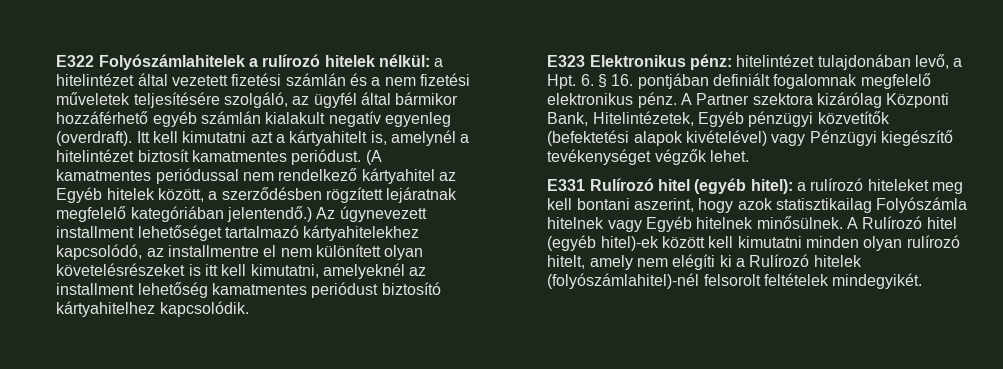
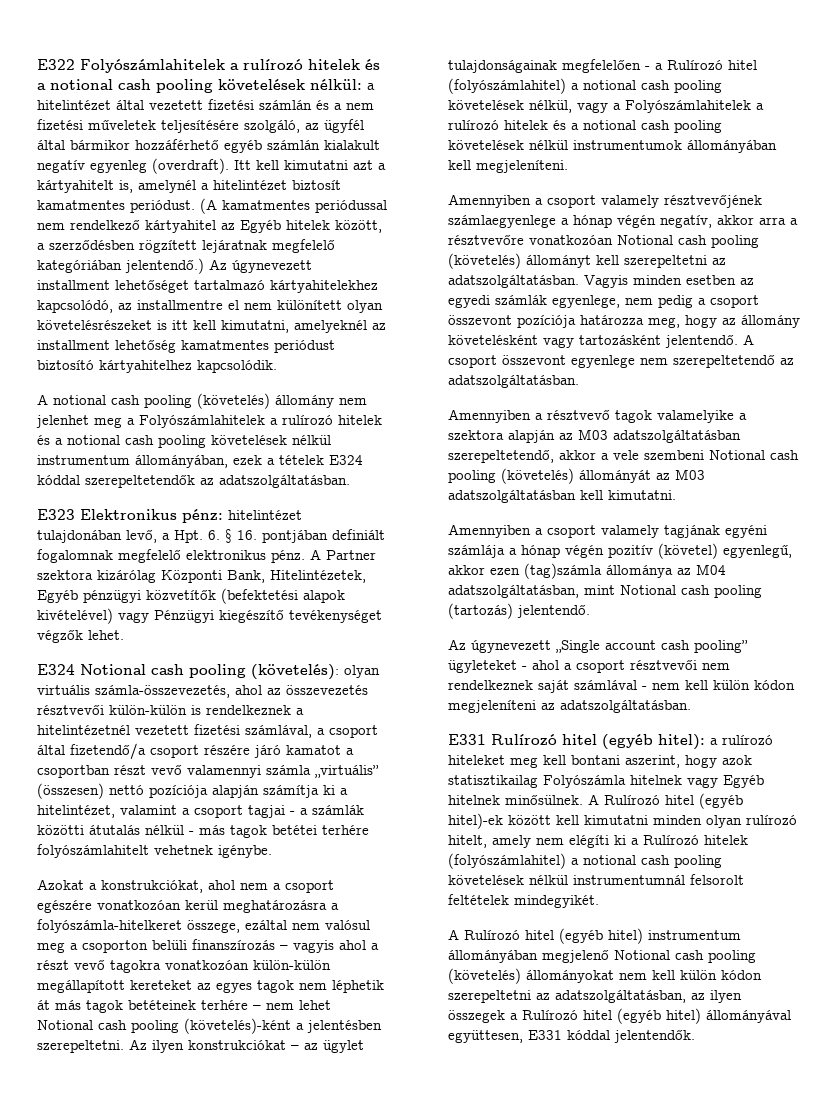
- E322 Folyószámlahitelek a rulírozó hitelek nélkül: a hitelintézet által vezetett fizetési számlán és a nem fizetési műveletek teljesítésére szolgáló, az ügyfél által bármikor hozzáférhető egyéb számlán kialakult negatív egyenleg (overdraft).
+ E322 Folyószámlahitelek a rulírozó hitelek és a notional cash pooling követelések nélkül: a hitelintézet által vezetett fizetési számlán és a nem fizetési műveletek teljesítésére szolgáló, az ügyfél által bármikor hozzáférhető egyéb számlán kialakult negatív egyenleg (overdraft).
+ A notional cash pooling (követelés) állomány nem jelenhet meg a Folyószámlahitelek a rulírozó hitelek és a notional cash pooling követelések nélkül instrumentum állományában, ezek a tételek E324 kóddal szerepeltetendők az adatszolgáltatásban.
+ E324 Notional cash pooling (követelés): olyan virtuális számla-összevezetés, ahol az összevezetés résztvevői külön-külön is rendelkeznek a hitelintézetnél vezetett fizetési számlával, a csoport által fizetendő/a csoport részére járó kamatot a csoportban részt vevő valamennyi számla „virtuális” (összesen) nettó pozíciója alapján számítja ki a hitelintézet, valamint a csoport tagjai - a számlák közötti átutalás nélkül - más tagok betétei terhére folyószámlahitelt vehetnek igénybe.
+ Azokat a konstrukciókat, ahol nem a csoport egészére vonatkozóan kerül meghatározásra a folyószámla-hitelkeret összege, ezáltal nem valósul meg a csoporton belüli finanszírozás – vagyis ahol a részt vevő tagokra vonatkozóan külön-külön megállapított kereteket az egyes tagok nem léphetik át más tagok betéteinek terhére – nem lehet Notional cash pooling (követelés)-ként a jelentésben szerepeltetni. Az ilyen konstrukciókat – az ügylet tulajdonságainak megfelelően - a Rulírozó hitel (folyószámlahitel) a notional cash pooling követelések nélkül, vagy a Folyószámlahitelek a rulírozó hitelek és a notional cash pooling követelések nélkül instrumentumok állományában kell megjeleníteni.
+ Amennyiben a csoport valamely résztvevőjének számlaegyenlege a hónap végén negatív, akkor arra a résztvevőre vonatkozóan Notional cash pooling (követelés) állományt kell szerepeltetni az adatszolgáltatásban. Vagyis minden esetben az egyedi számlák egyenlege, nem pedig a csoport összevont pozíciója határozza meg, hogy az állomány követelésként vagy tartozásként jelentendő. A csoport összevont egyenlege nem szerepeltetendő az adatszolgáltatásban.
+ Amennyiben a résztvevő tagok valamelyike a szektora alapján az M03 adatszolgáltatásban szerepeltetendő, akkor a vele szembeni Notional cash pooling (követelés) állományát az M03 adatszolgáltatásban kell kimutatni.
+ Amennyiben a csoport valamely tagjának egyéni számlája a hónap végén pozitív (követel) egyenlegű, akkor ezen (tag)számla állománya az M04 adatszolgáltatásban, mint Notional cash pooling (tartozás) jelentendő.
+ Az úgynevezett „Single account cash pooling” ügyleteket - ahol a csoport résztvevői nem rendelkeznek saját számlával - nem kell külön kódon megjeleníteni az adatszolgáltatásban.
- A Rulírozó hitel (egyéb hitel)-ek között kell kimutatni minden olyan rulírozó hitelt, amely nem elégíti ki a Rulírozó hitelek (folyószámlahitel)-nél felsorolt feltételek mindegyikét.
+ A Rulírozó hitel (egyéb hitel)-ek között kell kimutatni minden olyan rulírozó hitelt, amely nem elégíti ki a Rulírozó hitelek (folyószámlahitel) a notional cash pooling követelések nélkül instrumentumnál felsorolt feltételek mindegyikét.
+ A Rulírozó hitel (egyéb hitel) instrumentum állományában megjelenő Notional cash pooling (követelés) állományokat nem kell külön kódon szerepeltetni az adatszolgáltatásban, az ilyen összegek a Rulírozó hitel (egyéb hitel) állományával együttesen, E331 kóddal jelentendők.

